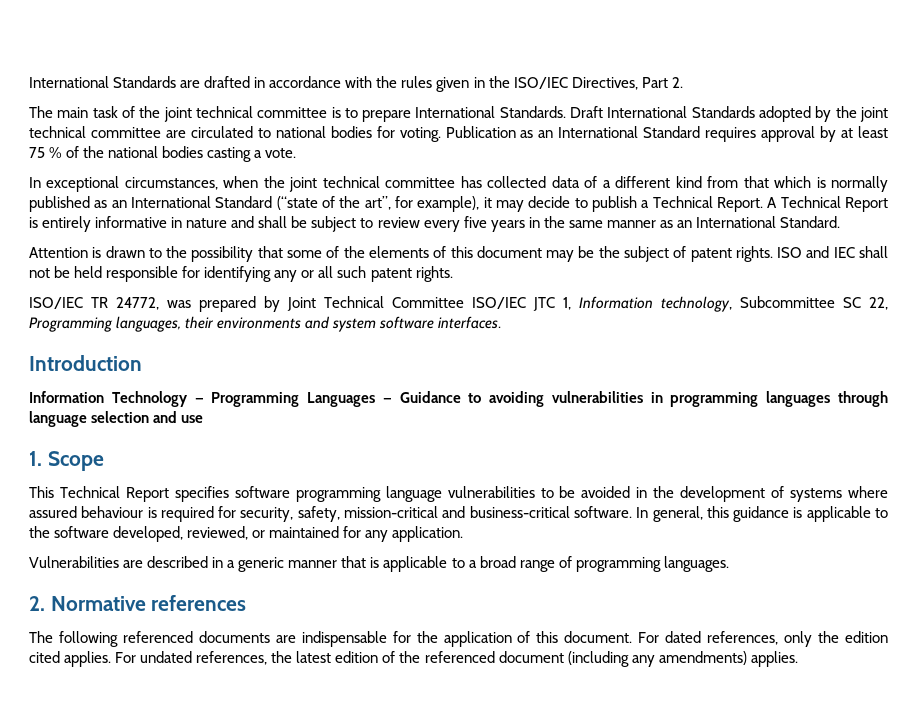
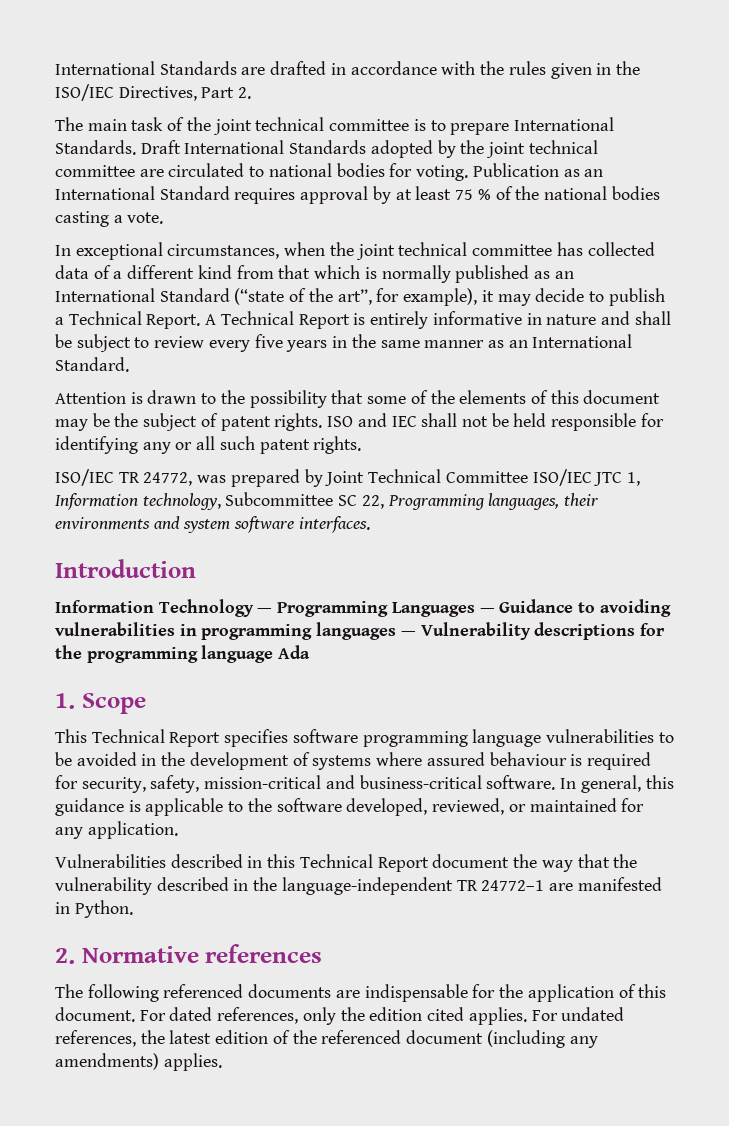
- Information Technology — Programming Languages — Guidance to avoiding vulnerabilities in programming languages through language selection and use
+ Information Technology — Programming Languages — Guidance to avoiding vulnerabilities in programming languages — Vulnerability descriptions for the programming language Ada
- Vulnerabilities are described in a generic manner that is applicable to a broad range of programming languages.
+ Vulnerabilities described in this Technical Report document the way that the vulnerability described in the language-independent TR 24772–1 are manifested in Python.

